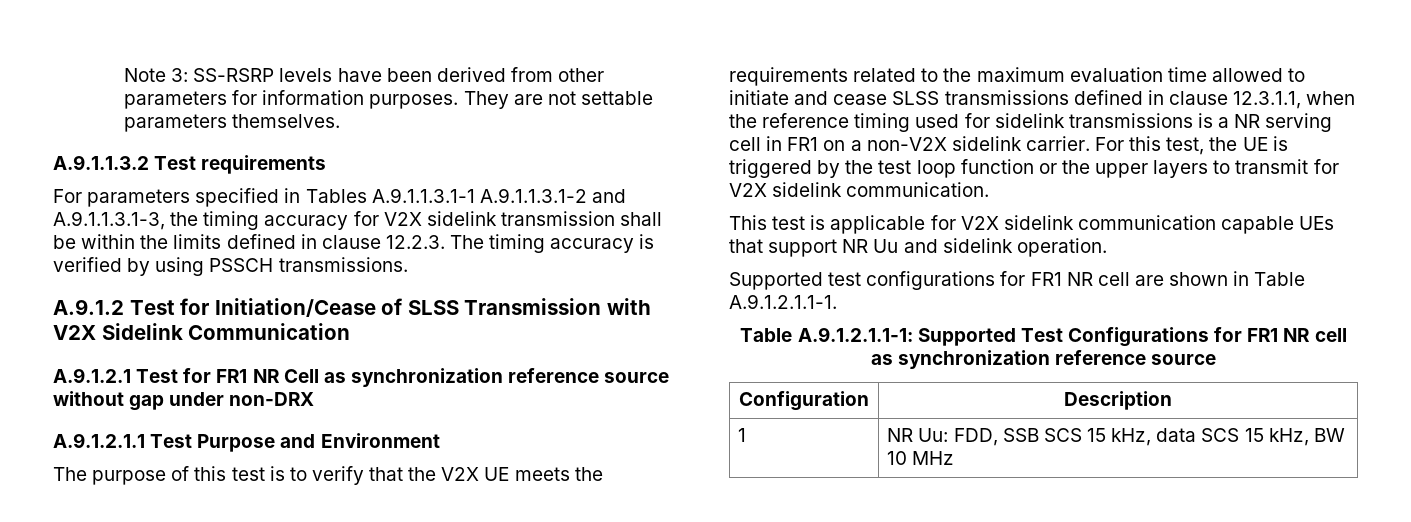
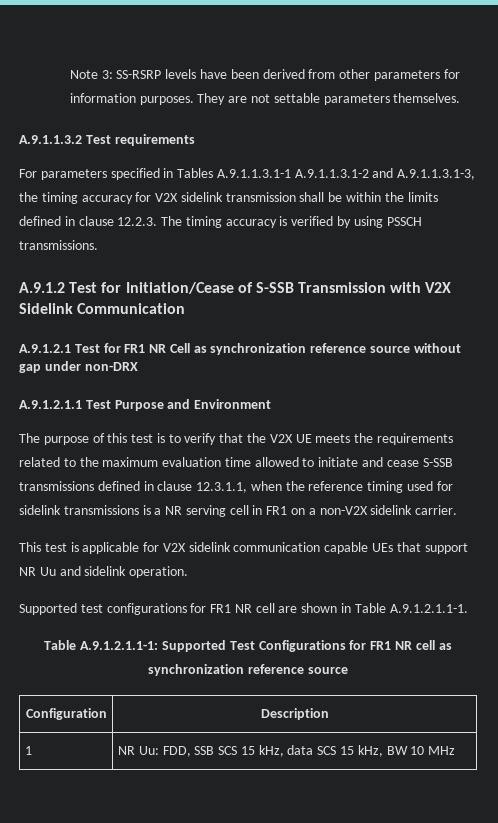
- A.9.1.2 Test for Initiation/Cease of SLSS Transmission with V2X Sidelink Communication
+ A.9.1.2 Test for Initiation/Cease of S-SSB Transmission with V2X Sidelink Communication
- The purpose of this test is to verify that the V2X UE meets the requirements related to the maximum evaluation time allowed to initiate and cease SLSS transmissions defined in clause 12.3.1.1, when the reference timing used for sidelink transmissions is a NR serving cell in FR1 on a non-V2X sidelink carrier. For this test, the UE is triggered by the test loop function or the upper layers to transmit for V2X sidelink communication.
+ The purpose of this test is to verify that the V2X UE meets the requirements related to the maximum evaluation time allowed to initiate and cease S-SSB transmissions defined in clause 12.3.1.1, when the reference timing used for sidelink transmissions is a NR serving cell in FR1 on a non-V2X sidelink carrier.

